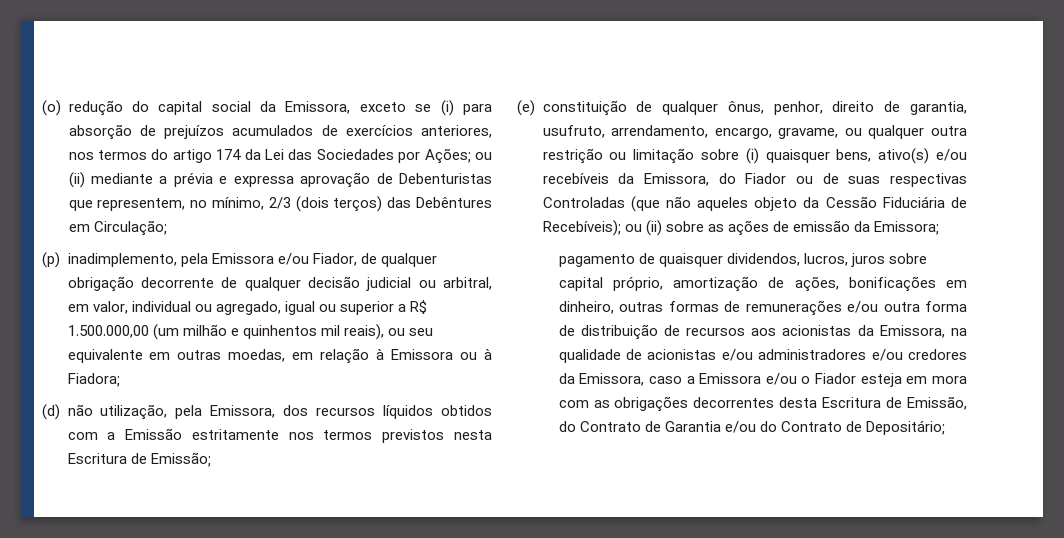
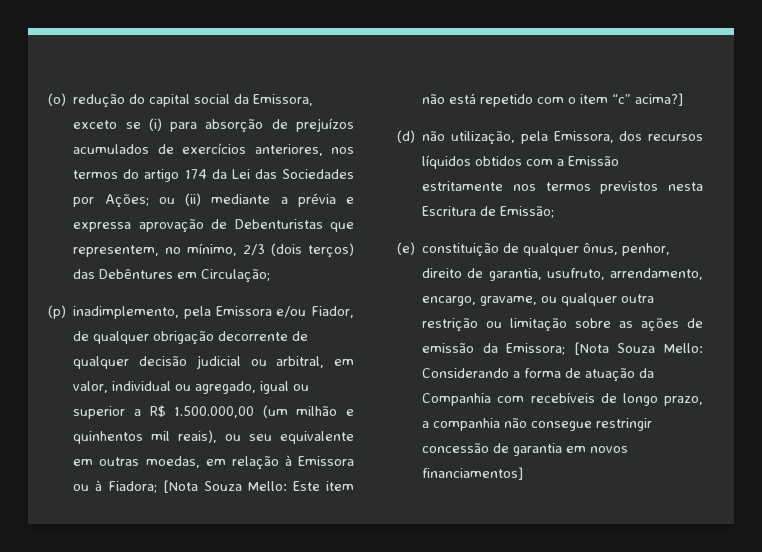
- (p) inadimplemento, pela Emissora e/ou Fiador, de qualquer obrigação decorrente de qualquer decisão judicial ou arbitral, em valor, individual ou agregado, igual ou superior a R$ 1.500.000,00 (um milhão e quinhentos mil reais), ou seu equivalente em outras moedas, em relação à Emissora ou à Fiadora;
+ (p) inadimplemento, pela Emissora e/ou Fiador, de qualquer obrigação decorrente de qualquer decisão judicial ou arbitral, em valor, individual ou agregado, igual ou superior a R$ 1.500.000,00 (um milhão e quinhentos mil reais), ou seu equivalente em outras moedas, em relação à Emissora ou à Fiadora; [Nota Souza Mello: Este item não está repetido com o item “c” acima?]
- (e) constituição de qualquer ônus, penhor, direito de garantia, usufruto, arrendamento, encargo, gravame, ou qualquer outra restrição ou limitação sobre (i) quaisquer bens, ativo(s) e/ou recebíveis da Emissora, do Fiador ou de suas respectivas Controladas (que não aqueles objeto da Cessão Fiduciária de Recebíveis); ou (ii) sobre as ações de emissão da Emissora;
- pagamento de quaisquer dividendos, lucros, juros sobre capital próprio, amortização de ações, bonificações em dinheiro, outras formas de remunerações e/ou outra forma de distribuição de recursos aos acionistas da Emissora, na qualidade de acionistas e/ou administradores e/ou credores da Emissora, caso a Emissora e/ou o Fiador esteja em mora com as obrigações decorrentes desta Escritura de Emissão, do Contrato de Garantia e/ou do Contrato de Depositário;
+ (e) constituição de qualquer ônus, penhor, direito de garantia, usufruto, arrendamento, encargo, gravame, ou qualquer outra restrição ou limitação sobre as ações de emissão da Emissora; [Nota Souza Mello: Considerando a forma de atuação da Companhia com recebíveis de longo prazo, a companhia não consegue restringir concessão de garantia em novos financiamentos]

